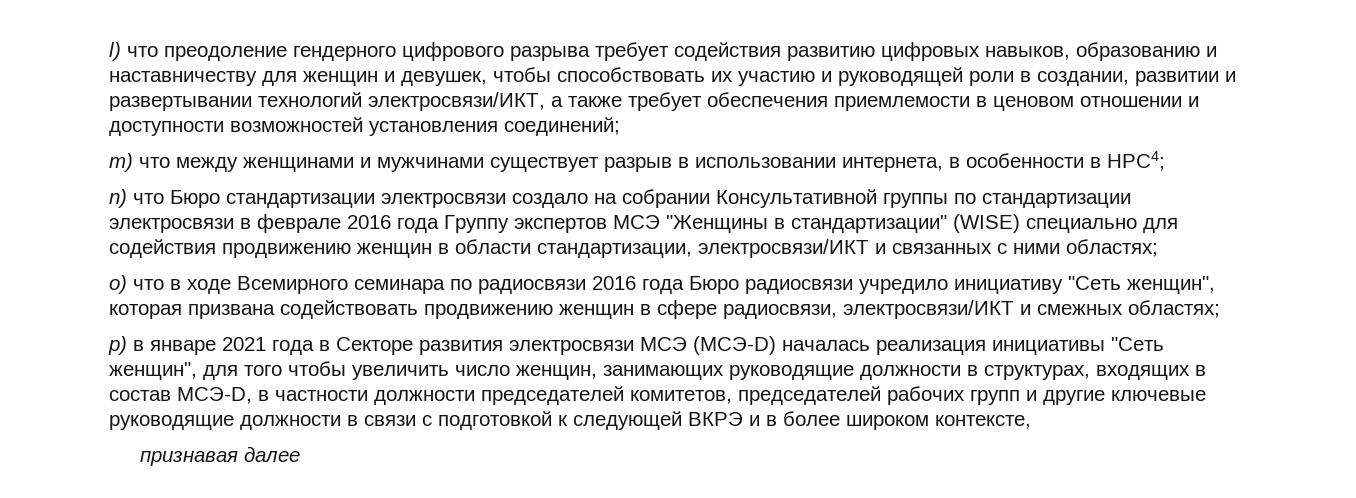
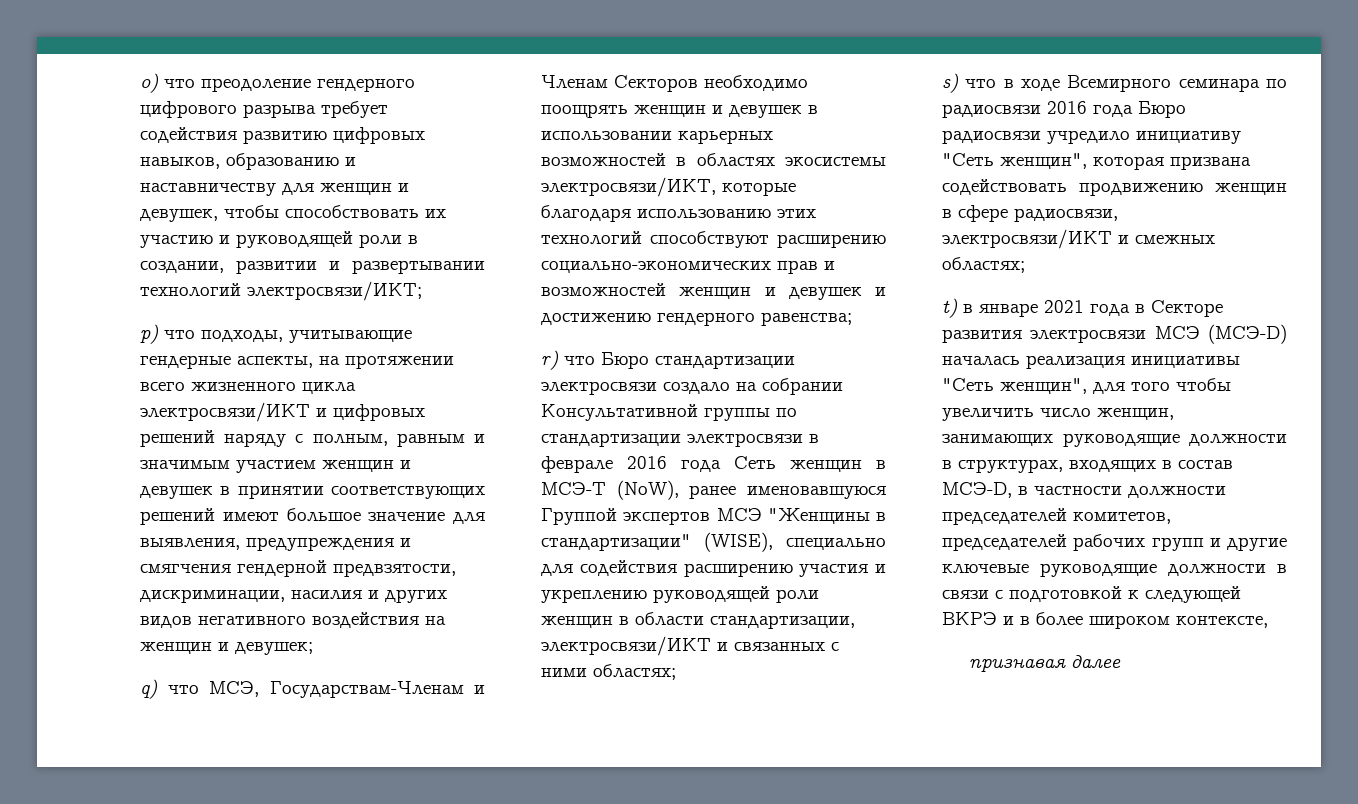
- l) что преодоление гендерного цифрового разрыва требует содействия развитию цифровых навыков, образованию и наставничеству для женщин и девушек, чтобы способствовать их участию и руководящей роли в создании, развитии и развертывании технологий электросвязи/ИКТ, а также требует обеспечения приемлемости в ценовом отношении и доступности возможностей установления соединений;
- m) что между женщинами и мужчинами существует разрыв в использовании интернета, в особенности в НРС4;
- n) что Бюро стандартизации электросвязи создало на собрании Консультативной группы по стандартизации электросвязи в феврале 2016 года Группу экспертов МСЭ "Женщины в стандартизации" (WISE) специально для содействия продвижению женщин в области стандартизации, электросвязи/ИКТ и связанных с ними областях;
+ o) что преодоление гендерного цифрового разрыва требует содействия развитию цифровых навыков, образованию и наставничеству для женщин и девушек, чтобы способствовать их участию и руководящей роли в создании, развитии и развертывании технологий электросвязи/ИКТ;
+ p) что подходы, учитывающие гендерные аспекты, на протяжении всего жизненного цикла электросвязи/ИКТ и цифровых решений наряду с полным, равным и значимым участием женщин и девушек в принятии соответствующих решений имеют большое значение для выявления, предупреждения и смягчения гендерной предвзятости, дискриминации, насилия и других видов негативного воздействия на женщин и девушек;
+ q) что МСЭ, Государствам-Членам и Членам Секторов необходимо поощрять женщин и девушек в использовании карьерных возможностей в областях экосистемы электросвязи/ИКТ, которые благодаря использованию этих технологий способствуют расширению социально-экономических прав и возможностей женщин и девушек и достижению гендерного равенства;
+ r) что Бюро стандартизации электросвязи создало на собрании Консультативной группы по стандартизации электросвязи в феврале 2016 года Сеть женщин в МСЭ-Т (NoW), ранее именовавшуюся Группой экспертов МСЭ "Женщины в стандартизации" (WISE), специально для содействия расширению участия и укреплению руководящей роли женщин в области стандартизации, электросвязи/ИКТ и связанных с ними областях;
- o) что в ходе Всемирного семинара по радиосвязи 2016 года Бюро радиосвязи учредило инициативу "Сеть женщин", которая призвана содействовать продвижению женщин в сфере радиосвязи, электросвязи/ИКТ и смежных областях;
+ s) что в ходе Всемирного семинара по радиосвязи 2016 года Бюро радиосвязи учредило инициативу "Сеть женщин", которая призвана содействовать продвижению женщин в сфере радиосвязи, электросвязи/ИКТ и смежных областях;
- p) в январе 2021 года в Секторе развития электросвязи МСЭ (МСЭ-D) началась реализация инициативы "Сеть женщин", для того чтобы увеличить число женщин, занимающих руководящие должности в структурах, входящих в состав МСЭ-D, в частности должности председателей комитетов, председателей рабочих групп и другие ключевые руководящие должности в связи с подготовкой к следующей ВКРЭ и в более широком контексте,
+ t) в январе 2021 года в Секторе развития электросвязи МСЭ (МСЭ-D) началась реализация инициативы "Сеть женщин", для того чтобы увеличить число женщин, занимающих руководящие должности в структурах, входящих в состав МСЭ-D, в частности должности председателей комитетов, председателей рабочих групп и другие ключевые руководящие должности в связи с подготовкой к следующей ВКРЭ и в более широком контексте,

